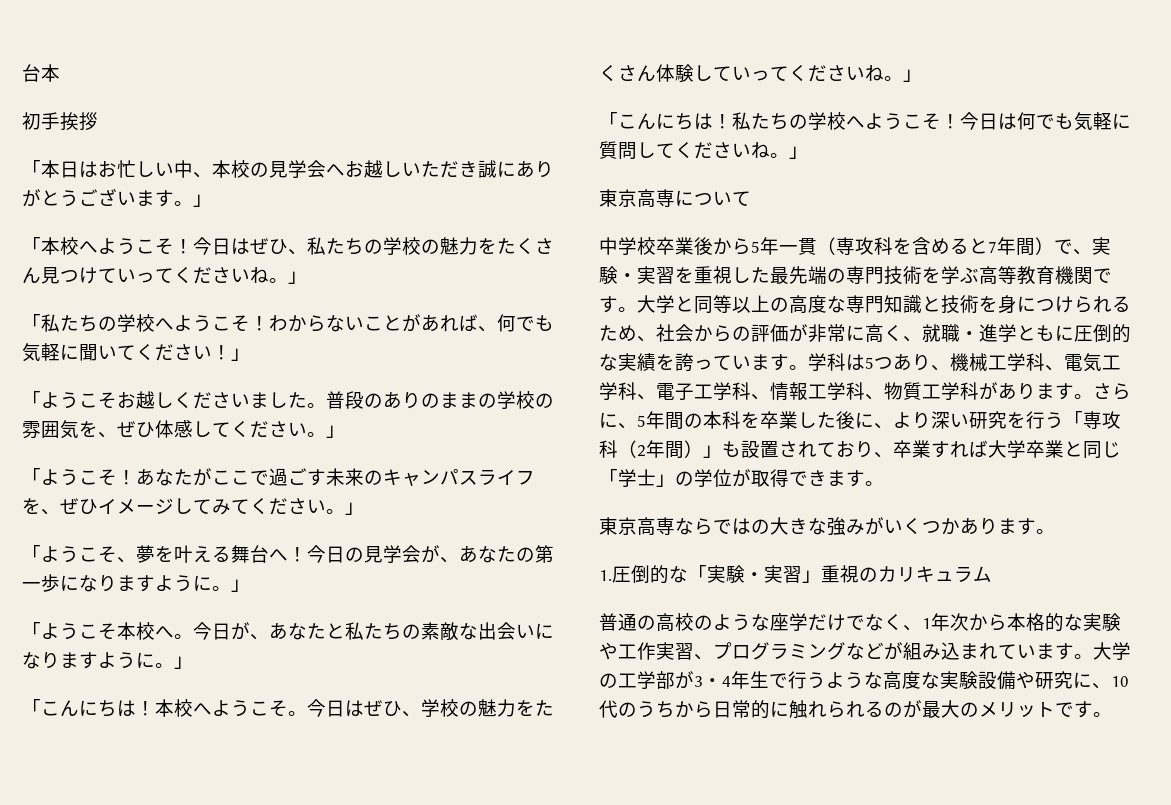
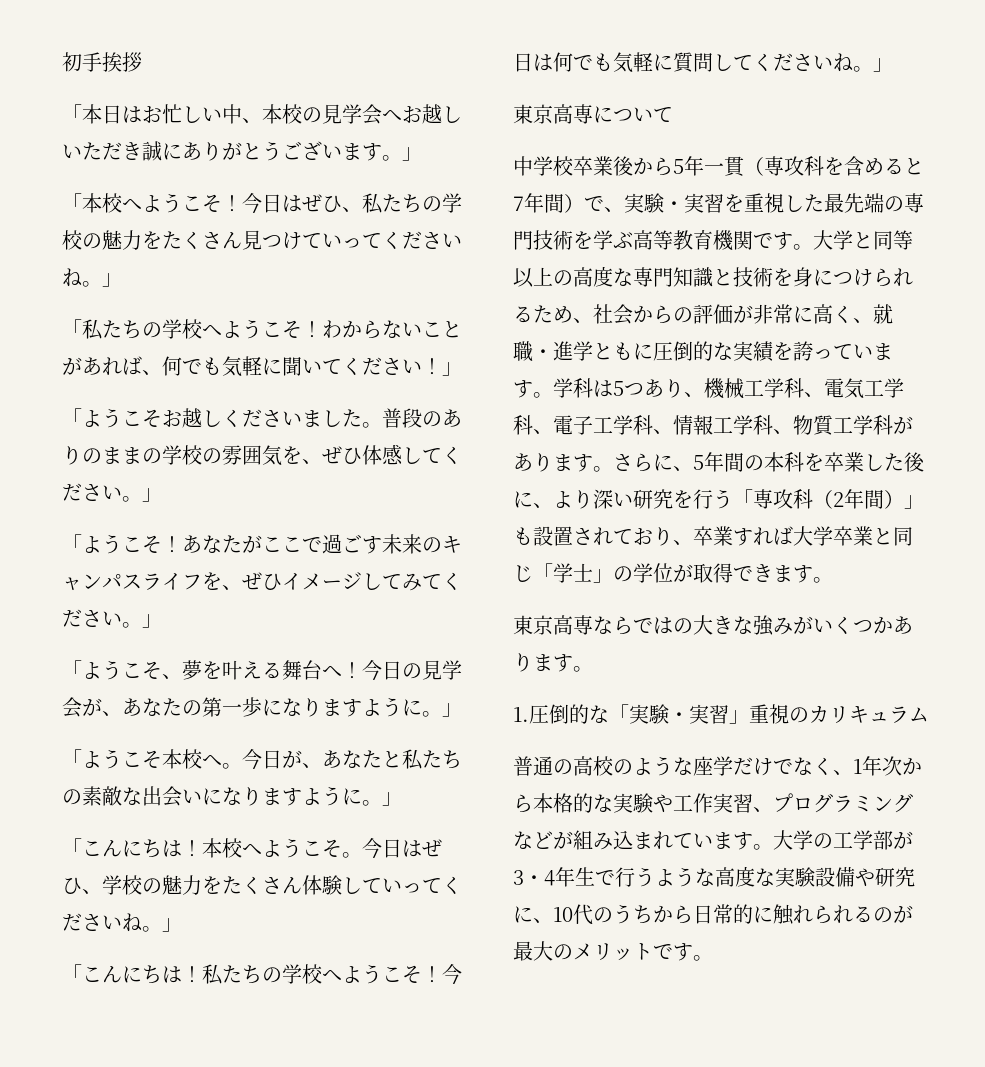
- 台本

